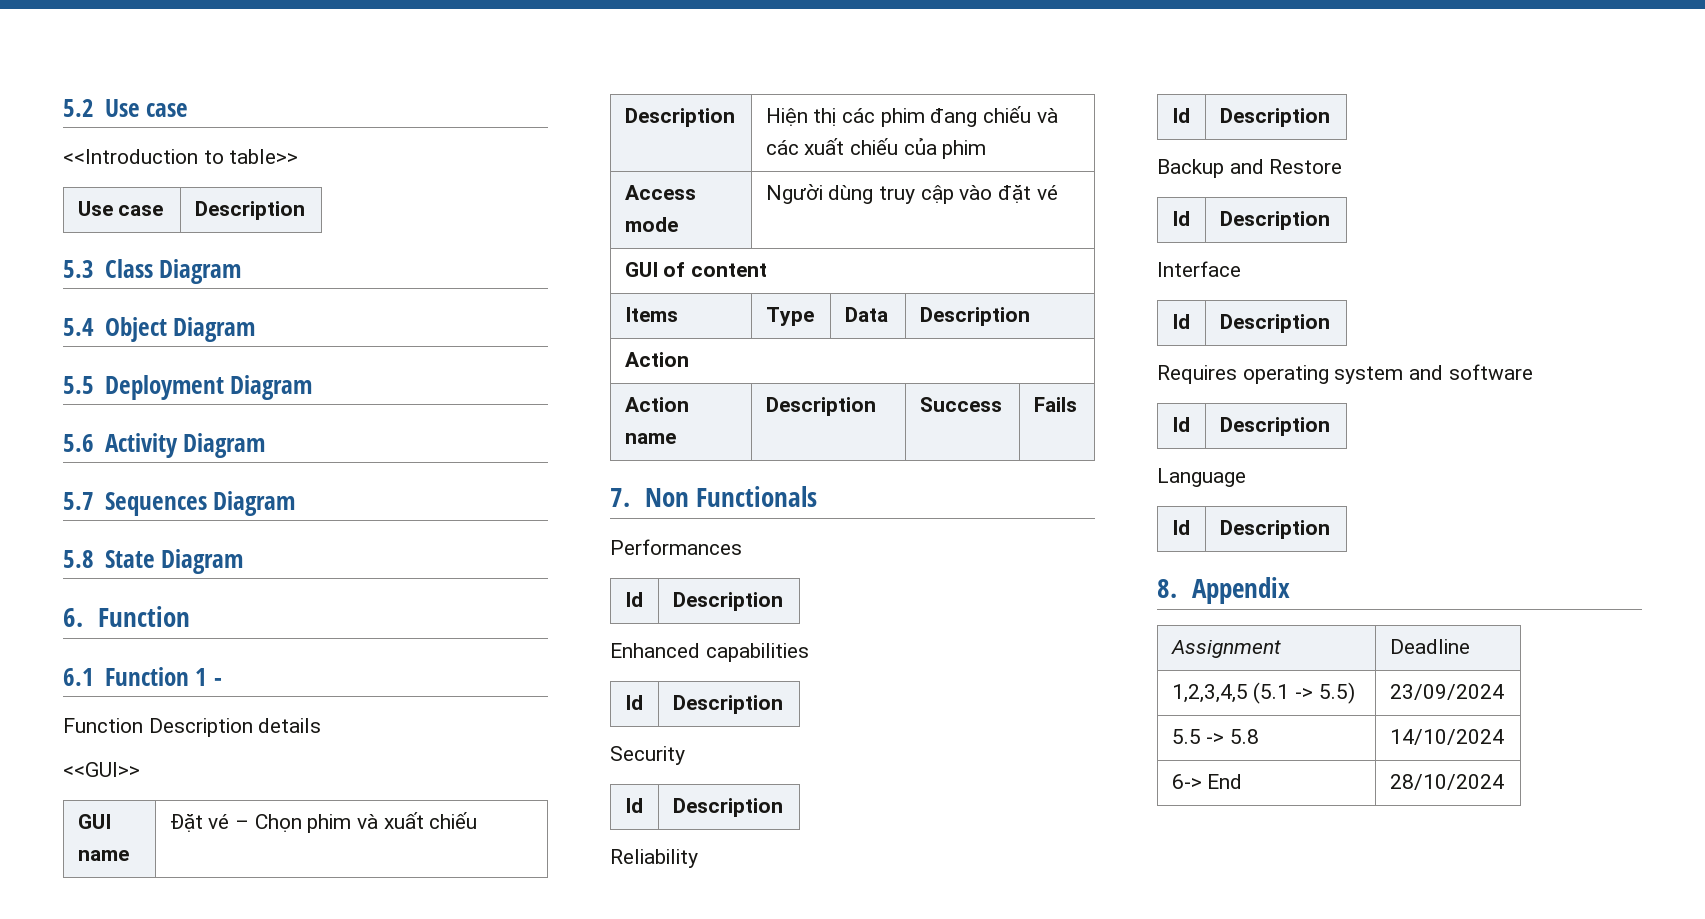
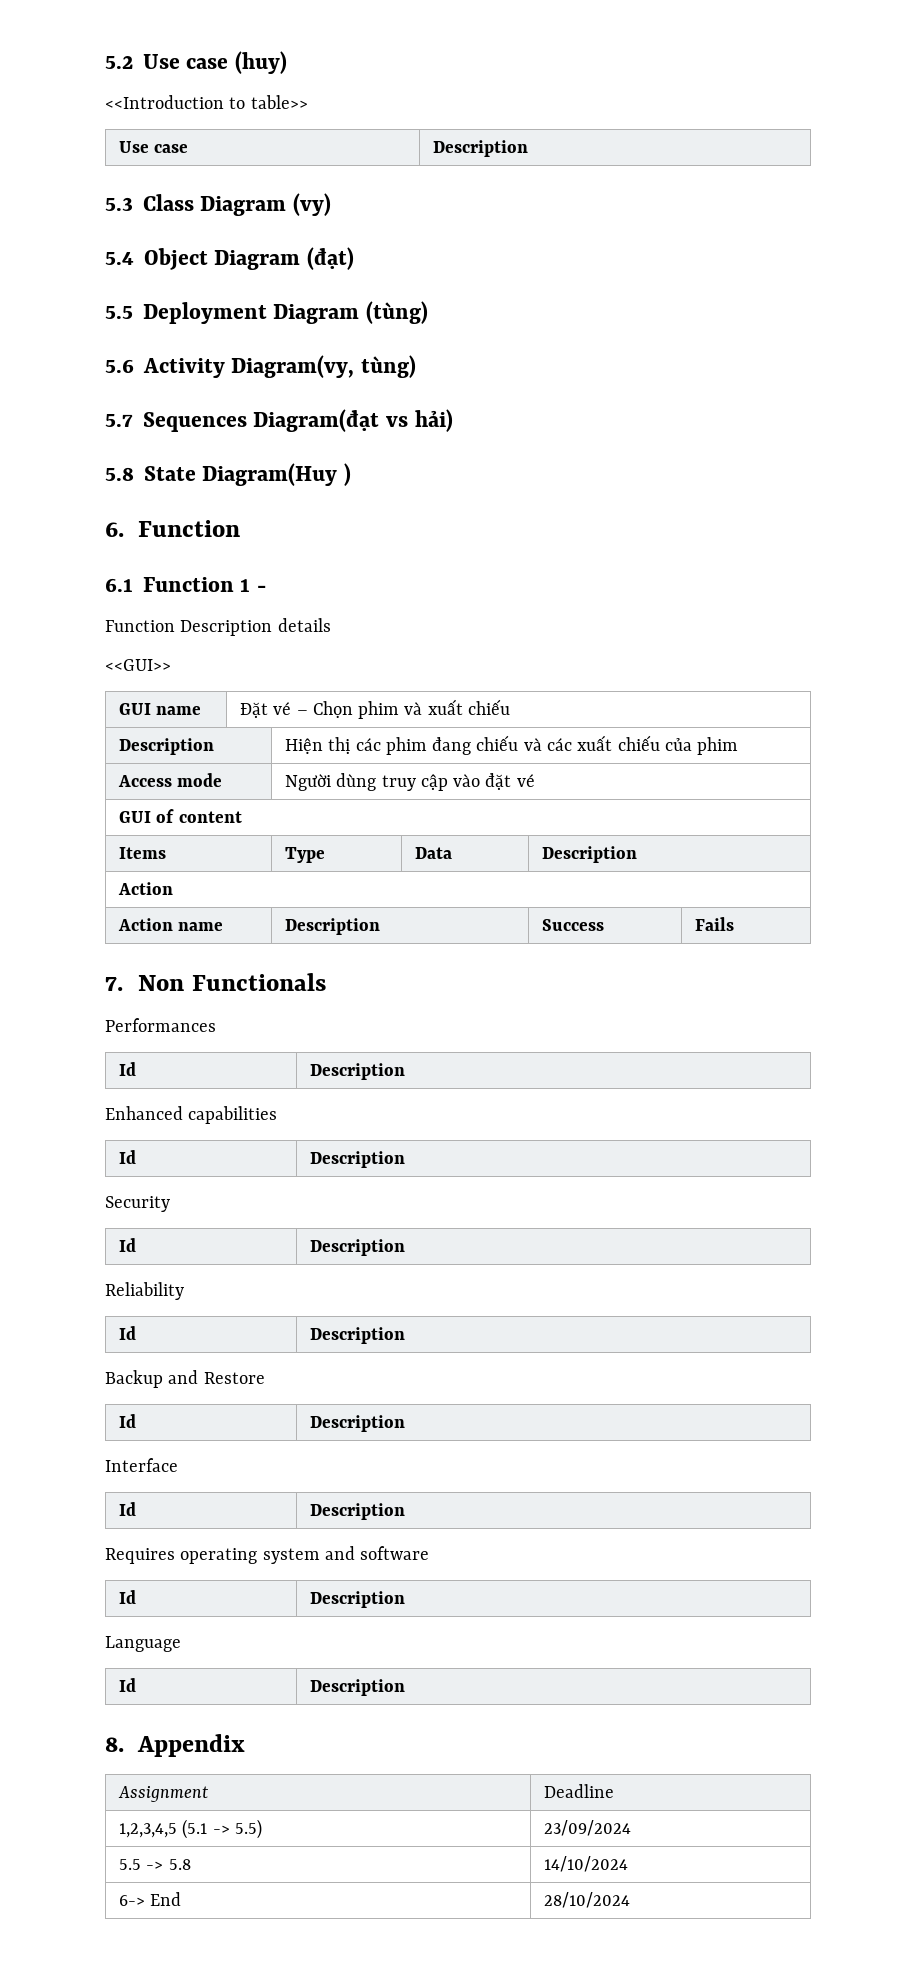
- 5.2 Use case
+ 5.2 Use case (huy)
- 5.3 Class Diagram
+ 5.3 Class Diagram (vy)
- 5.4 Object Diagram
+ 5.4 Object Diagram (đạt)
- 5.5 Deployment Diagram
+ 5.5 Deployment Diagram (tùng)
- 5.6 Activity Diagram
+ 5.6 Activity Diagram(vy, tùng)
- 5.7 Sequences Diagram
+ 5.7 Sequences Diagram(đạt vs hải)
- 5.8 State Diagram
+ 5.8 State Diagram(Huy )

